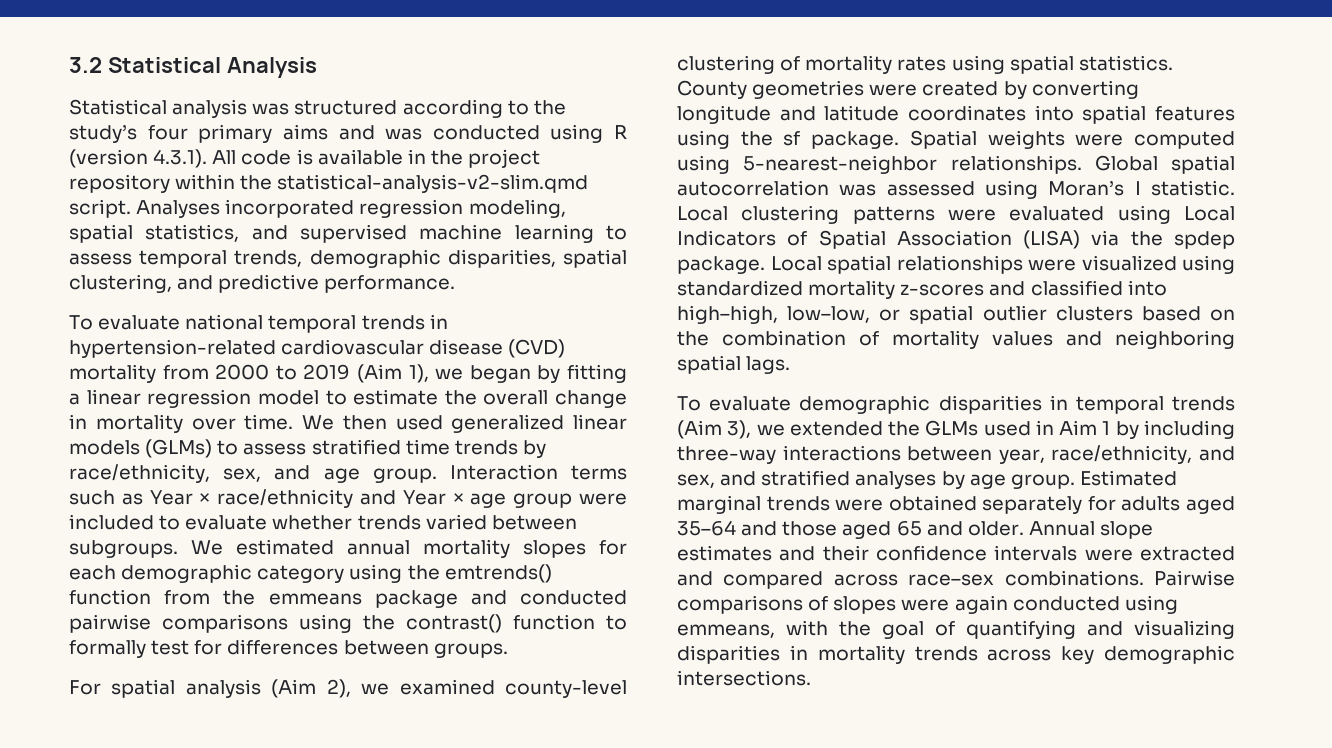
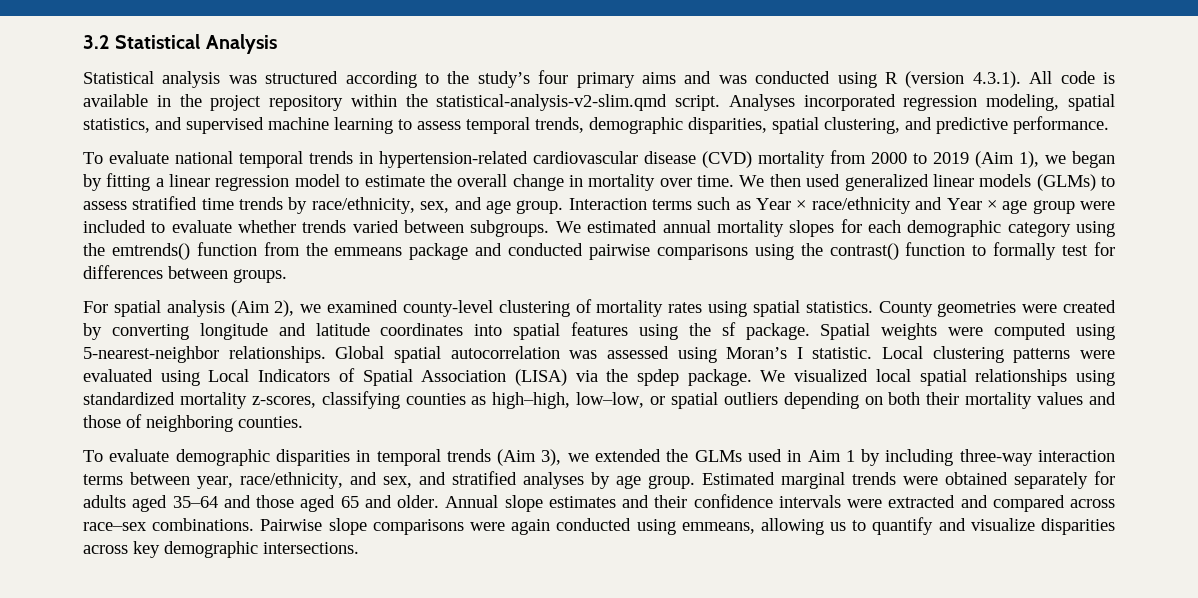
- Local spatial relationships were visualized using standardized mortality z-scores and classified into high–high, low–low, or spatial outlier clusters based on the combination of mortality values and neighboring spatial lags.
+ We visualized local spatial relationships using standardized mortality z-scores, classifying counties as high–high, low–low, or spatial outliers depending on both their mortality values and those of neighboring counties.
- To evaluate demographic disparities in temporal trends (Aim 3), we extended the GLMs used in Aim 1 by including three-way interactions between year, race/ethnicity, and sex, and stratified analyses by age group.
+ To evaluate demographic disparities in temporal trends (Aim 3), we extended the GLMs used in Aim 1 by including three-way interaction terms between year, race/ethnicity, and sex, and stratified analyses by age group.
- Pairwise comparisons of slopes were again conducted using emmeans, with the goal of quantifying and visualizing disparities in mortality trends across key demographic intersections.
+ Pairwise slope comparisons were again conducted using emmeans, allowing us to quantify and visualize disparities across key demographic intersections.

